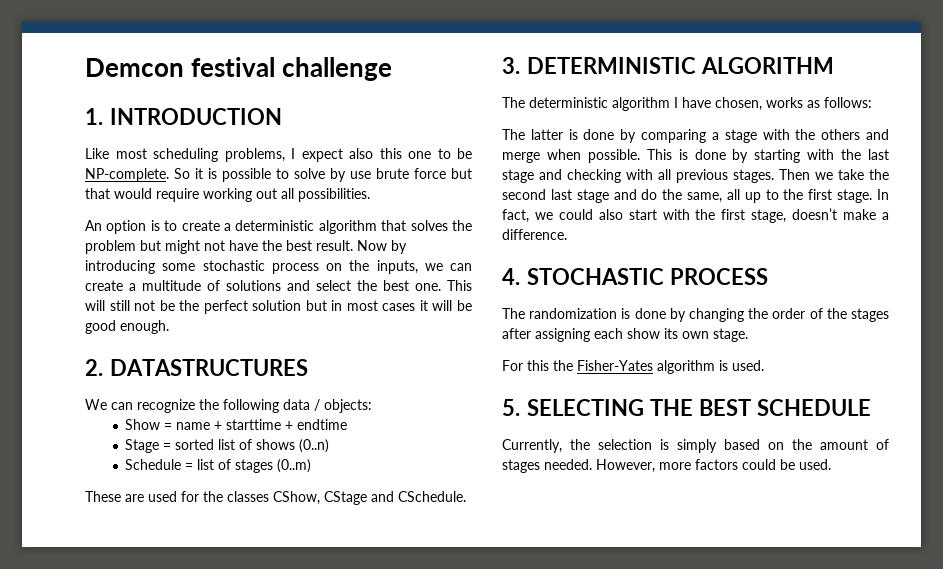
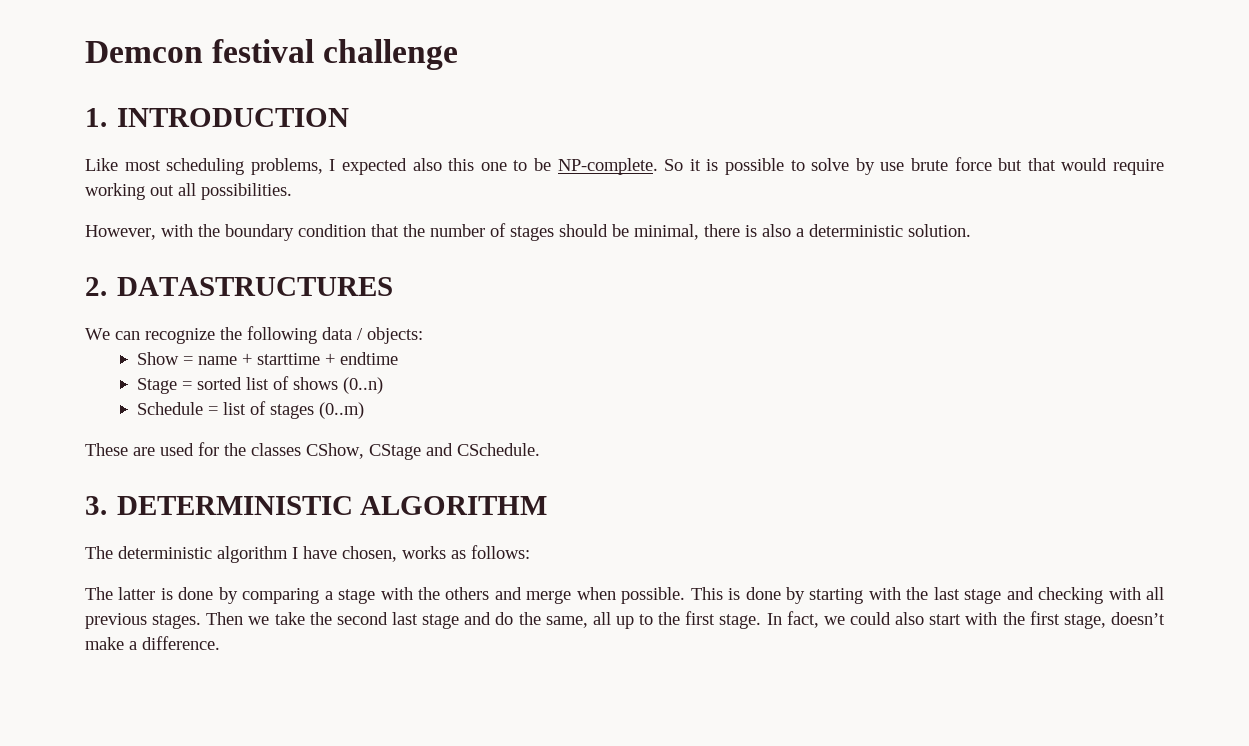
- Like most scheduling problems, I expect also this one to be NP-complete.
+ Like most scheduling problems, I expected also this one to be NP-complete.
- An option is to create a deterministic algorithm that solves the problem but might not have the best result. Now by introducing some stochastic process on the inputs, we can create a multitude of solutions and select the best one. This will still not be the perfect solution but in most cases it will be good enough.
+ However, with the boundary condition that the number of stages should be minimal, there is also a deterministic solution.
- 4. STOCHASTIC PROCESS
- The randomization is done by changing the order of the stages after assigning each show its own stage.
- For this the Fisher-Yates algorithm is used.
- 5. SELECTING THE BEST SCHEDULE
- Currently, the selection is simply based on the amount of stages needed. However, more factors could be used.

